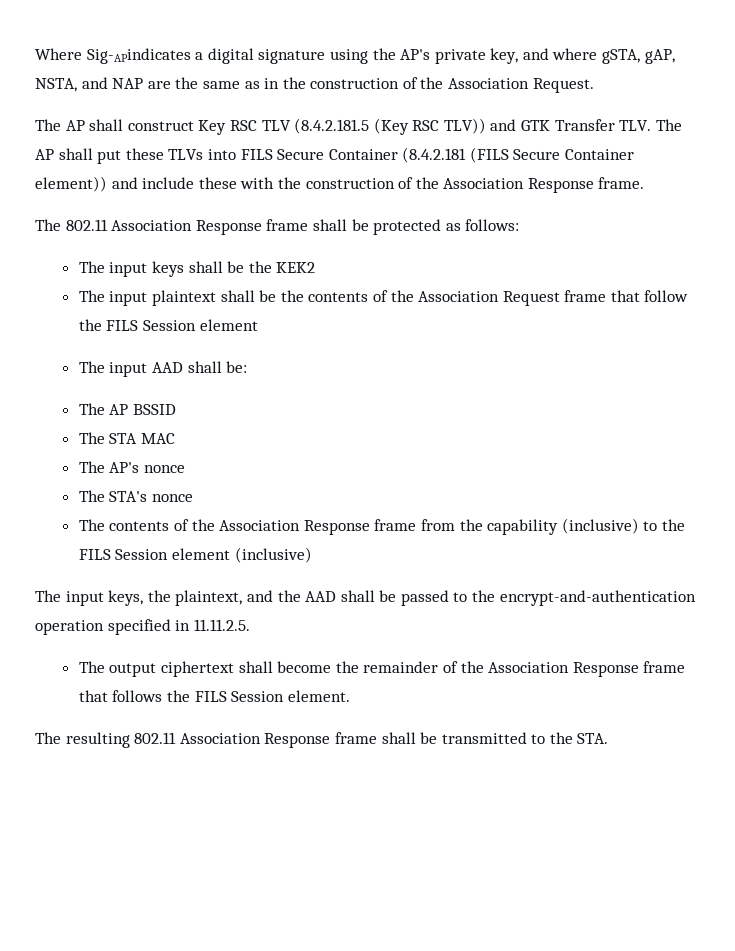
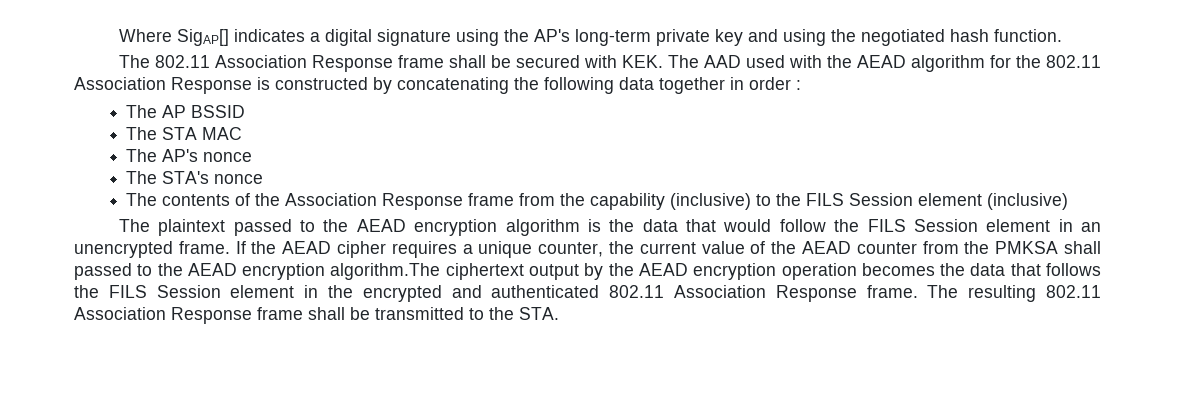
- Where Sig-APindicates a digital signature using the AP's private key, and where gSTA, gAP, NSTA, and NAP are the same as in the construction of the Association Request.
- The AP shall construct Key RSC TLV (8.4.2.181.5 (Key RSC TLV)) and GTK Transfer TLV. The AP shall put these TLVs into FILS Secure Container (8.4.2.181 (FILS Secure Container element)) and include these with the construction of the Association Response frame.
+ Where SigAP[] indicates a digital signature using the AP's long-term private key and using the negotiated hash function.
- The 802.11 Association Response frame shall be protected as follows:
- The input keys shall be the KEK2
- The input plaintext shall be the contents of the Association Request frame that follow the FILS Session element
- The input AAD shall be:
+ The 802.11 Association Response frame shall be secured with KEK. The AAD used with the AEAD algorithm for the 802.11 Association Response is constructed by concatenating the following data together in order :
- The input keys, the plaintext, and the AAD shall be passed to the encrypt-and-authentication operation specified in 11.11.2.5.
- The output ciphertext shall become the remainder of the Association Response frame that follows the FILS Session element.
- The resulting 802.11 Association Response frame shall be transmitted to the STA.
+ The plaintext passed to the AEAD encryption algorithm is the data that would follow the FILS Session element in an unencrypted frame. If the AEAD cipher requires a unique counter, the current value of the AEAD counter from the PMKSA shall passed to the AEAD encryption algorithm.The ciphertext output by the AEAD encryption operation becomes the data that follows the FILS Session element in the encrypted and authenticated 802.11 Association Response frame. The resulting 802.11 Association Response frame shall be transmitted to the STA.

